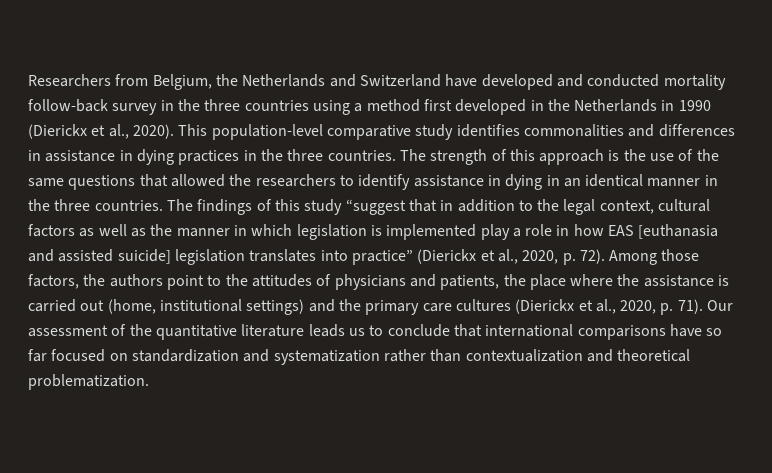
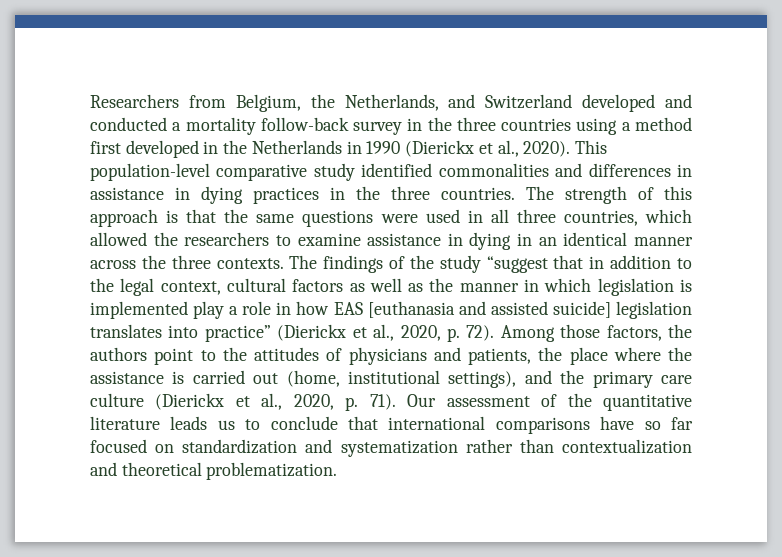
- Researchers from Belgium, the Netherlands and Switzerland have developed and conducted mortality follow-back survey in the three countries using a method first developed in the Netherlands in 1990 (Dierickx et al., 2020).
+ Researchers from Belgium, the Netherlands, and Switzerland developed and conducted a mortality follow-back survey in the three countries using a method first developed in the Netherlands in 1990 (Dierickx et al., 2020).
- This population-level comparative study identifies commonalities and differences in assistance in dying practices in the three countries.
+ This population-level comparative study identified commonalities and differences in assistance in dying practices in the three countries.
- The strength of this approach is the use of the same questions that allowed the researchers to identify assistance in dying in an identical manner in the three countries.
+ The strength of this approach is that the same questions were used in all three countries, which allowed the researchers to examine assistance in dying in an identical manner across the three contexts.
- The findings of this study “suggest that in addition to the legal context, cultural factors as well as the manner in which legislation is implemented play a role in how EAS [euthanasia and assisted suicide] legislation translates into practice” (Dierickx et al., 2020, p. 72).
+ The findings of the study “suggest that in addition to the legal context, cultural factors as well as the manner in which legislation is implemented play a role in how EAS [euthanasia and assisted suicide] legislation translates into practice” (Dierickx et al., 2020, p. 72).
- Among those factors, the authors point to the attitudes of physicians and patients, the place where the assistance is carried out (home, institutional settings) and the primary care cultures (Dierickx et al., 2020, p. 71).
+ Among those factors, the authors point to the attitudes of physicians and patients, the place where the assistance is carried out (home, institutional settings), and the primary care culture (Dierickx et al., 2020, p. 71).

